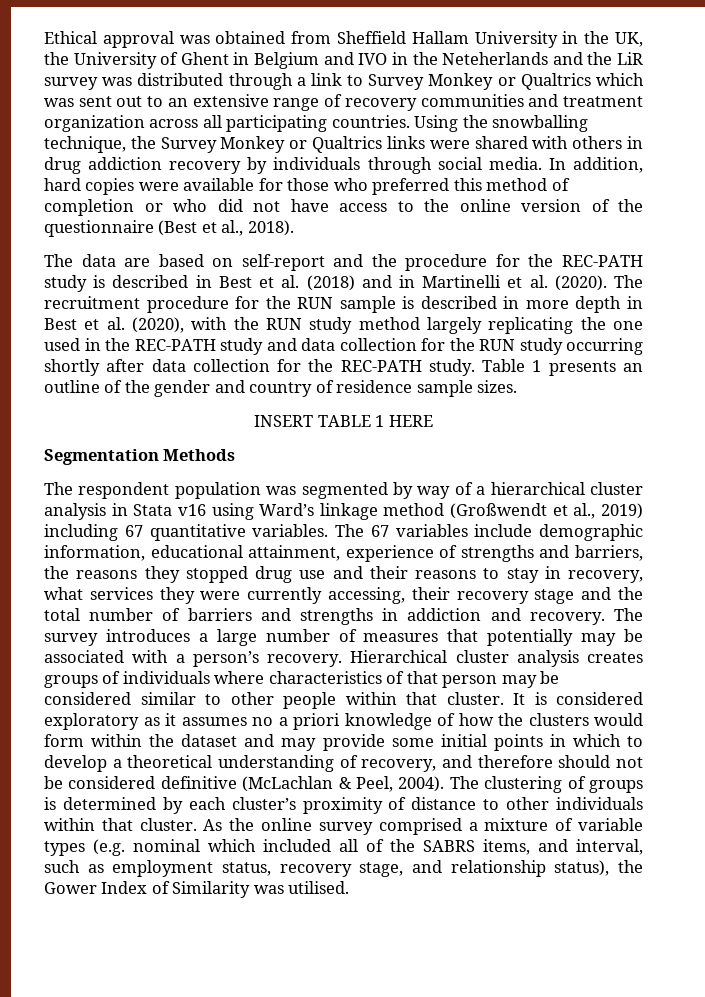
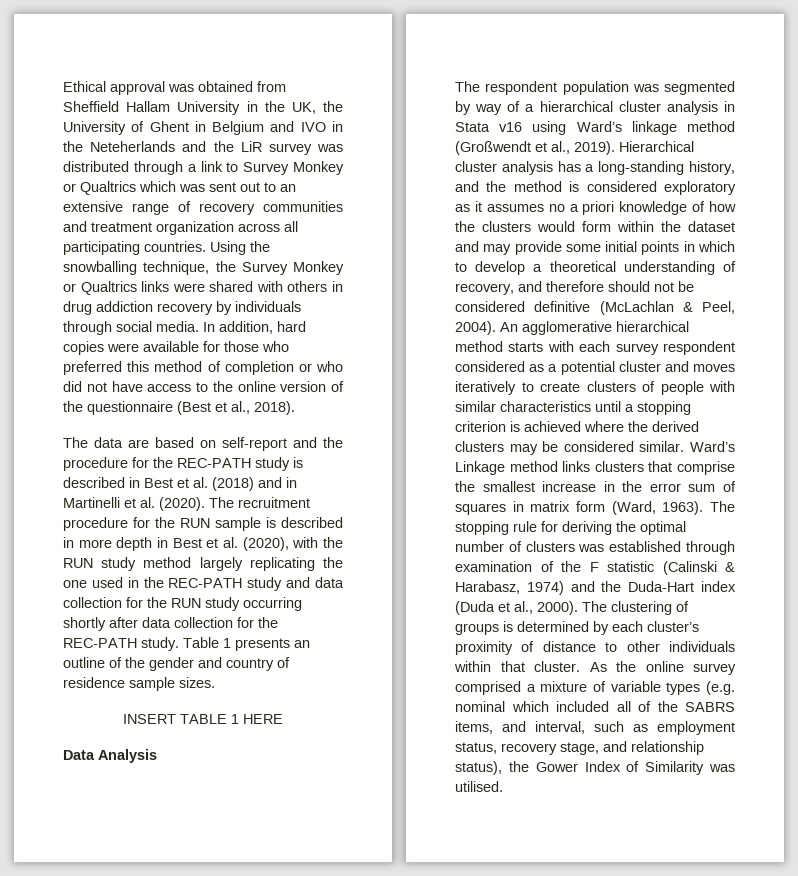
- Segmentation Methods
+ Data Analysis
- The respondent population was segmented by way of a hierarchical cluster analysis in Stata v16 using Ward’s linkage method (Großwendt et al., 2019) including 67 quantitative variables. The 67 variables include demographic information, educational attainment, experience of strengths and barriers, the reasons they stopped drug use and their reasons to stay in recovery, what services they were currently accessing, their recovery stage and the total number of barriers and strengths in addiction and recovery. The survey introduces a large number of measures that potentially may be associated with a person’s recovery. Hierarchical cluster analysis creates groups of individuals where characteristics of that person may be considered similar to other people within that cluster. It is considered exploratory as it assumes no a priori knowledge of how the clusters would form within the dataset and may provide some initial points in which to develop a theoretical understanding of recovery, and therefore should not be considered definitive (McLachlan & Peel, 2004).
+ The respondent population was segmented by way of a hierarchical cluster analysis in Stata v16 using Ward’s linkage method (Großwendt et al., 2019). Hierarchical cluster analysis has a long-standing history, and the method is considered exploratory as it assumes no a priori knowledge of how the clusters would form within the dataset and may provide some initial points in which to develop a theoretical understanding of recovery, and therefore should not be considered definitive (McLachlan & Peel, 2004).
+ An agglomerative hierarchical method starts with each survey respondent considered as a potential cluster and moves iteratively to create clusters of people with similar characteristics until a stopping criterion is achieved where the derived clusters may be considered similar. Ward’s Linkage method links clusters that comprise the smallest increase in the error sum of squares in matrix form (Ward, 1963). The stopping rule for deriving the optimal number of clusters was established through examination of the F statistic (Calinski & Harabasz, 1974) and the Duda-Hart index (Duda et al., 2000).

